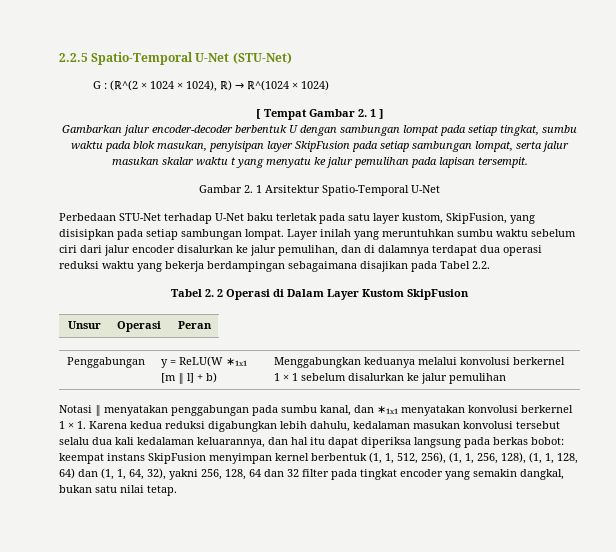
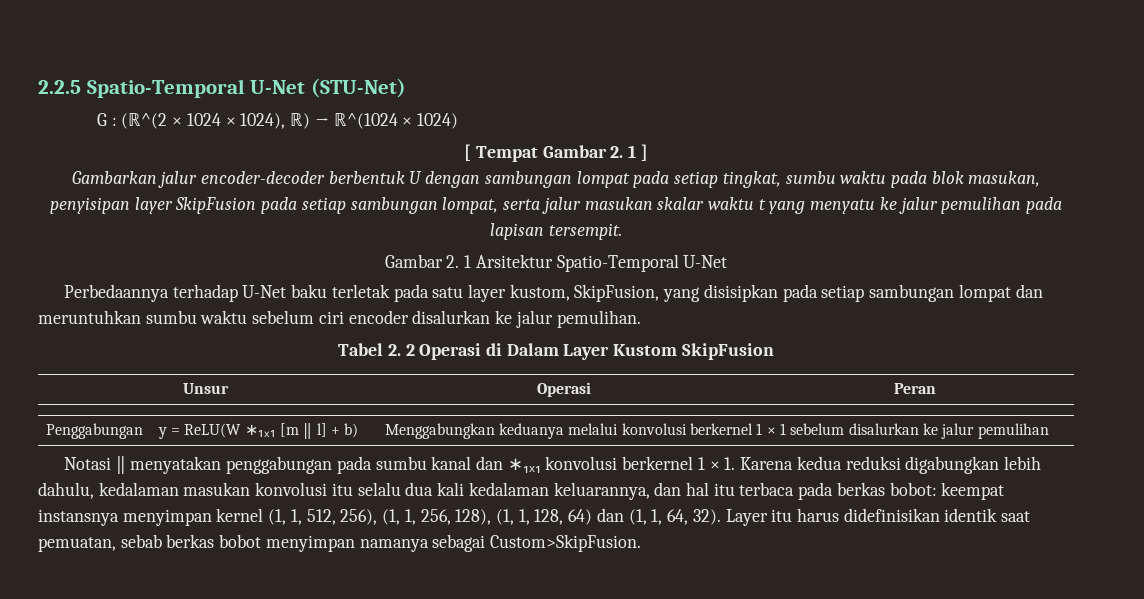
- Perbedaan STU-Net terhadap U-Net baku terletak pada satu layer kustom, SkipFusion, yang disisipkan pada setiap sambungan lompat. Layer inilah yang meruntuhkan sumbu waktu sebelum ciri dari jalur encoder disalurkan ke jalur pemulihan, dan di dalamnya terdapat dua operasi reduksi waktu yang bekerja berdampingan sebagaimana disajikan pada Tabel 2.2.
+ Perbedaannya terhadap U-Net baku terletak pada satu layer kustom, SkipFusion, yang disisipkan pada setiap sambungan lompat dan meruntuhkan sumbu waktu sebelum ciri encoder disalurkan ke jalur pemulihan.
- Notasi ‖ menyatakan penggabungan pada sumbu kanal, dan ∗₁ₓ₁ menyatakan konvolusi berkernel 1 × 1. Karena kedua reduksi digabungkan lebih dahulu, kedalaman masukan konvolusi tersebut selalu dua kali kedalaman keluarannya, dan hal itu dapat diperiksa langsung pada berkas bobot: keempat instans SkipFusion menyimpan kernel berbentuk (1, 1, 512, 256), (1, 1, 256, 128), (1, 1, 128, 64) dan (1, 1, 64, 32), yakni 256, 128, 64 dan 32 filter pada tingkat encoder yang semakin dangkal, bukan satu nilai tetap.
+ Notasi ‖ menyatakan penggabungan pada sumbu kanal dan ∗₁ₓ₁ konvolusi berkernel 1 × 1. Karena kedua reduksi digabungkan lebih dahulu, kedalaman masukan konvolusi itu selalu dua kali kedalaman keluarannya, dan hal itu terbaca pada berkas bobot: keempat instansnya menyimpan kernel (1, 1, 512, 256), (1, 1, 256, 128), (1, 1, 128, 64) dan (1, 1, 64, 32). Layer itu harus didefinisikan identik saat pemuatan, sebab berkas bobot menyimpan namanya sebagai Custom>SkipFusion.

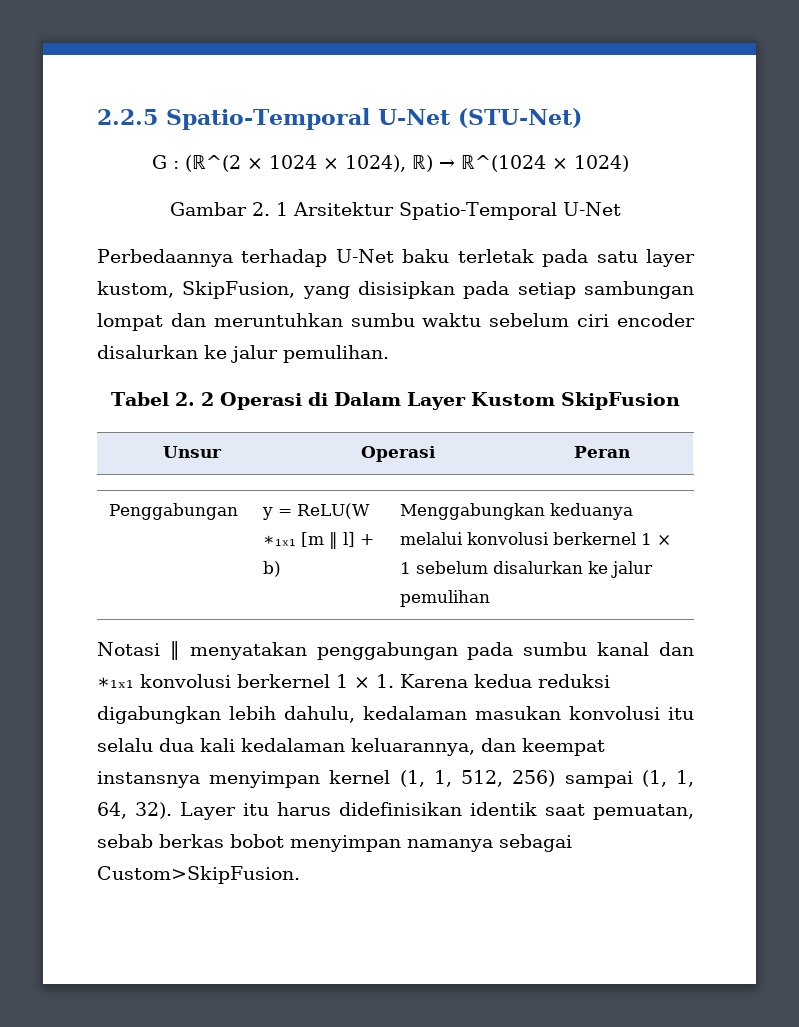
- [ Tempat Gambar 2. 1 ]
- Gambarkan jalur encoder-decoder berbentuk U dengan sambungan lompat pada setiap tingkat, sumbu waktu pada blok masukan, penyisipan layer SkipFusion pada setiap sambungan lompat, serta jalur masukan skalar waktu t yang menyatu ke jalur pemulihan pada lapisan tersempit.
- Notasi ‖ menyatakan penggabungan pada sumbu kanal dan ∗₁ₓ₁ konvolusi berkernel 1 × 1. Karena kedua reduksi digabungkan lebih dahulu, kedalaman masukan konvolusi itu selalu dua kali kedalaman keluarannya, dan hal itu terbaca pada berkas bobot: keempat instansnya menyimpan kernel (1, 1, 512, 256), (1, 1, 256, 128), (1, 1, 128, 64) dan (1, 1, 64, 32).
+ Notasi ‖ menyatakan penggabungan pada sumbu kanal dan ∗₁ₓ₁ konvolusi berkernel 1 × 1. Karena kedua reduksi digabungkan lebih dahulu, kedalaman masukan konvolusi itu selalu dua kali kedalaman keluarannya, dan keempat instansnya menyimpan kernel (1, 1, 512, 256) sampai (1, 1, 64, 32).

